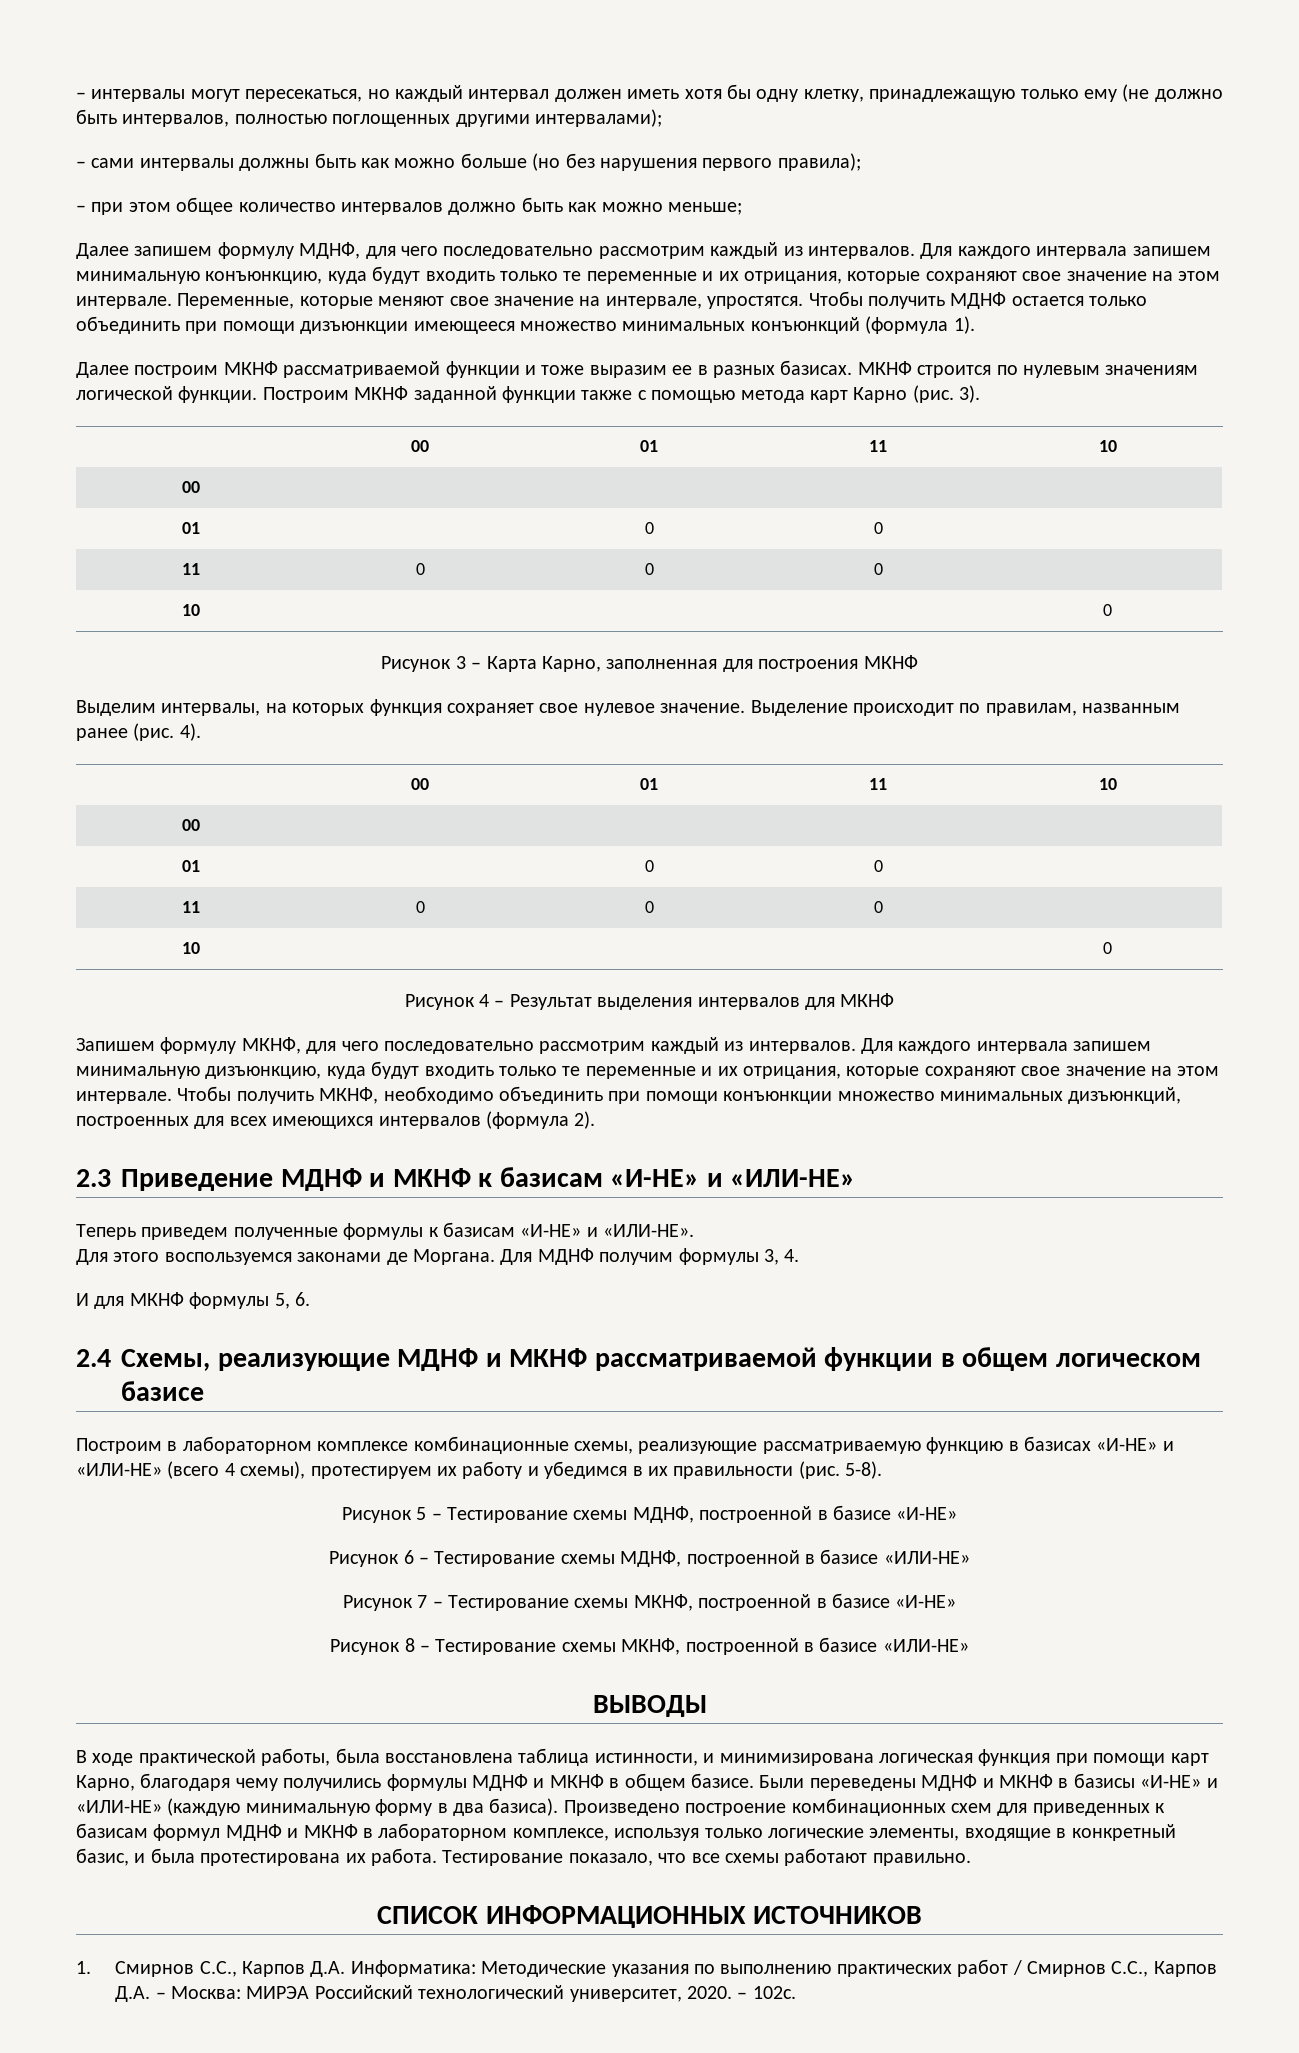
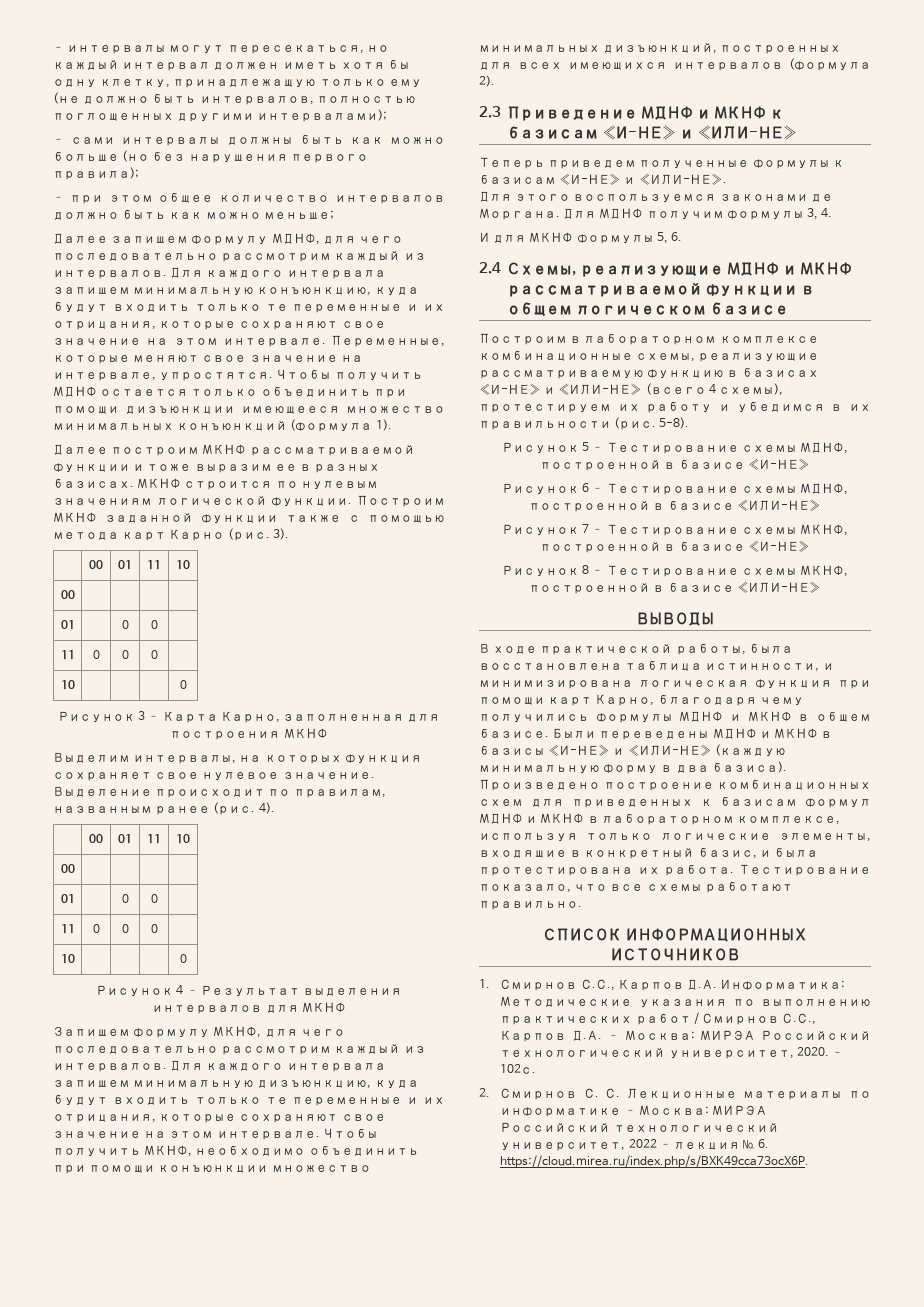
+ 2. Смирнов С. С. Лекционные материалы по информатике – Москва: МИРЭА Российский технологический университет, 2022 – лекция № 6. https://cloud.mirea.ru/index.php/s/BXK49cca73ocX6P.

